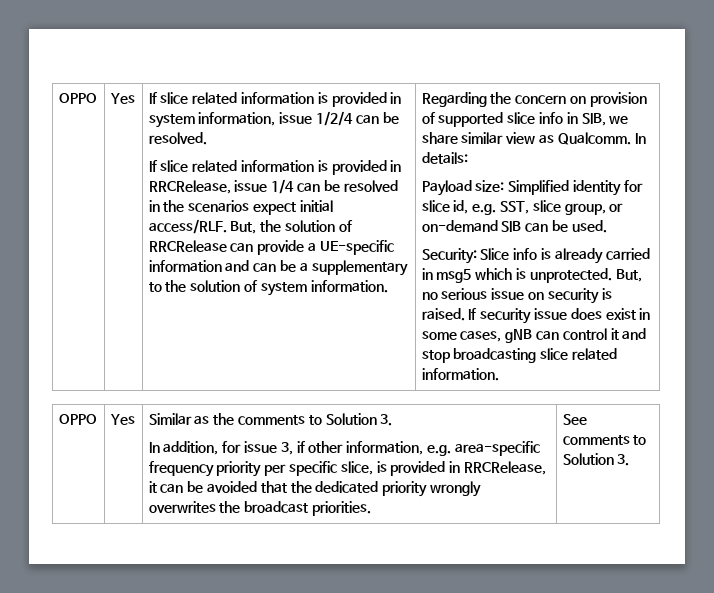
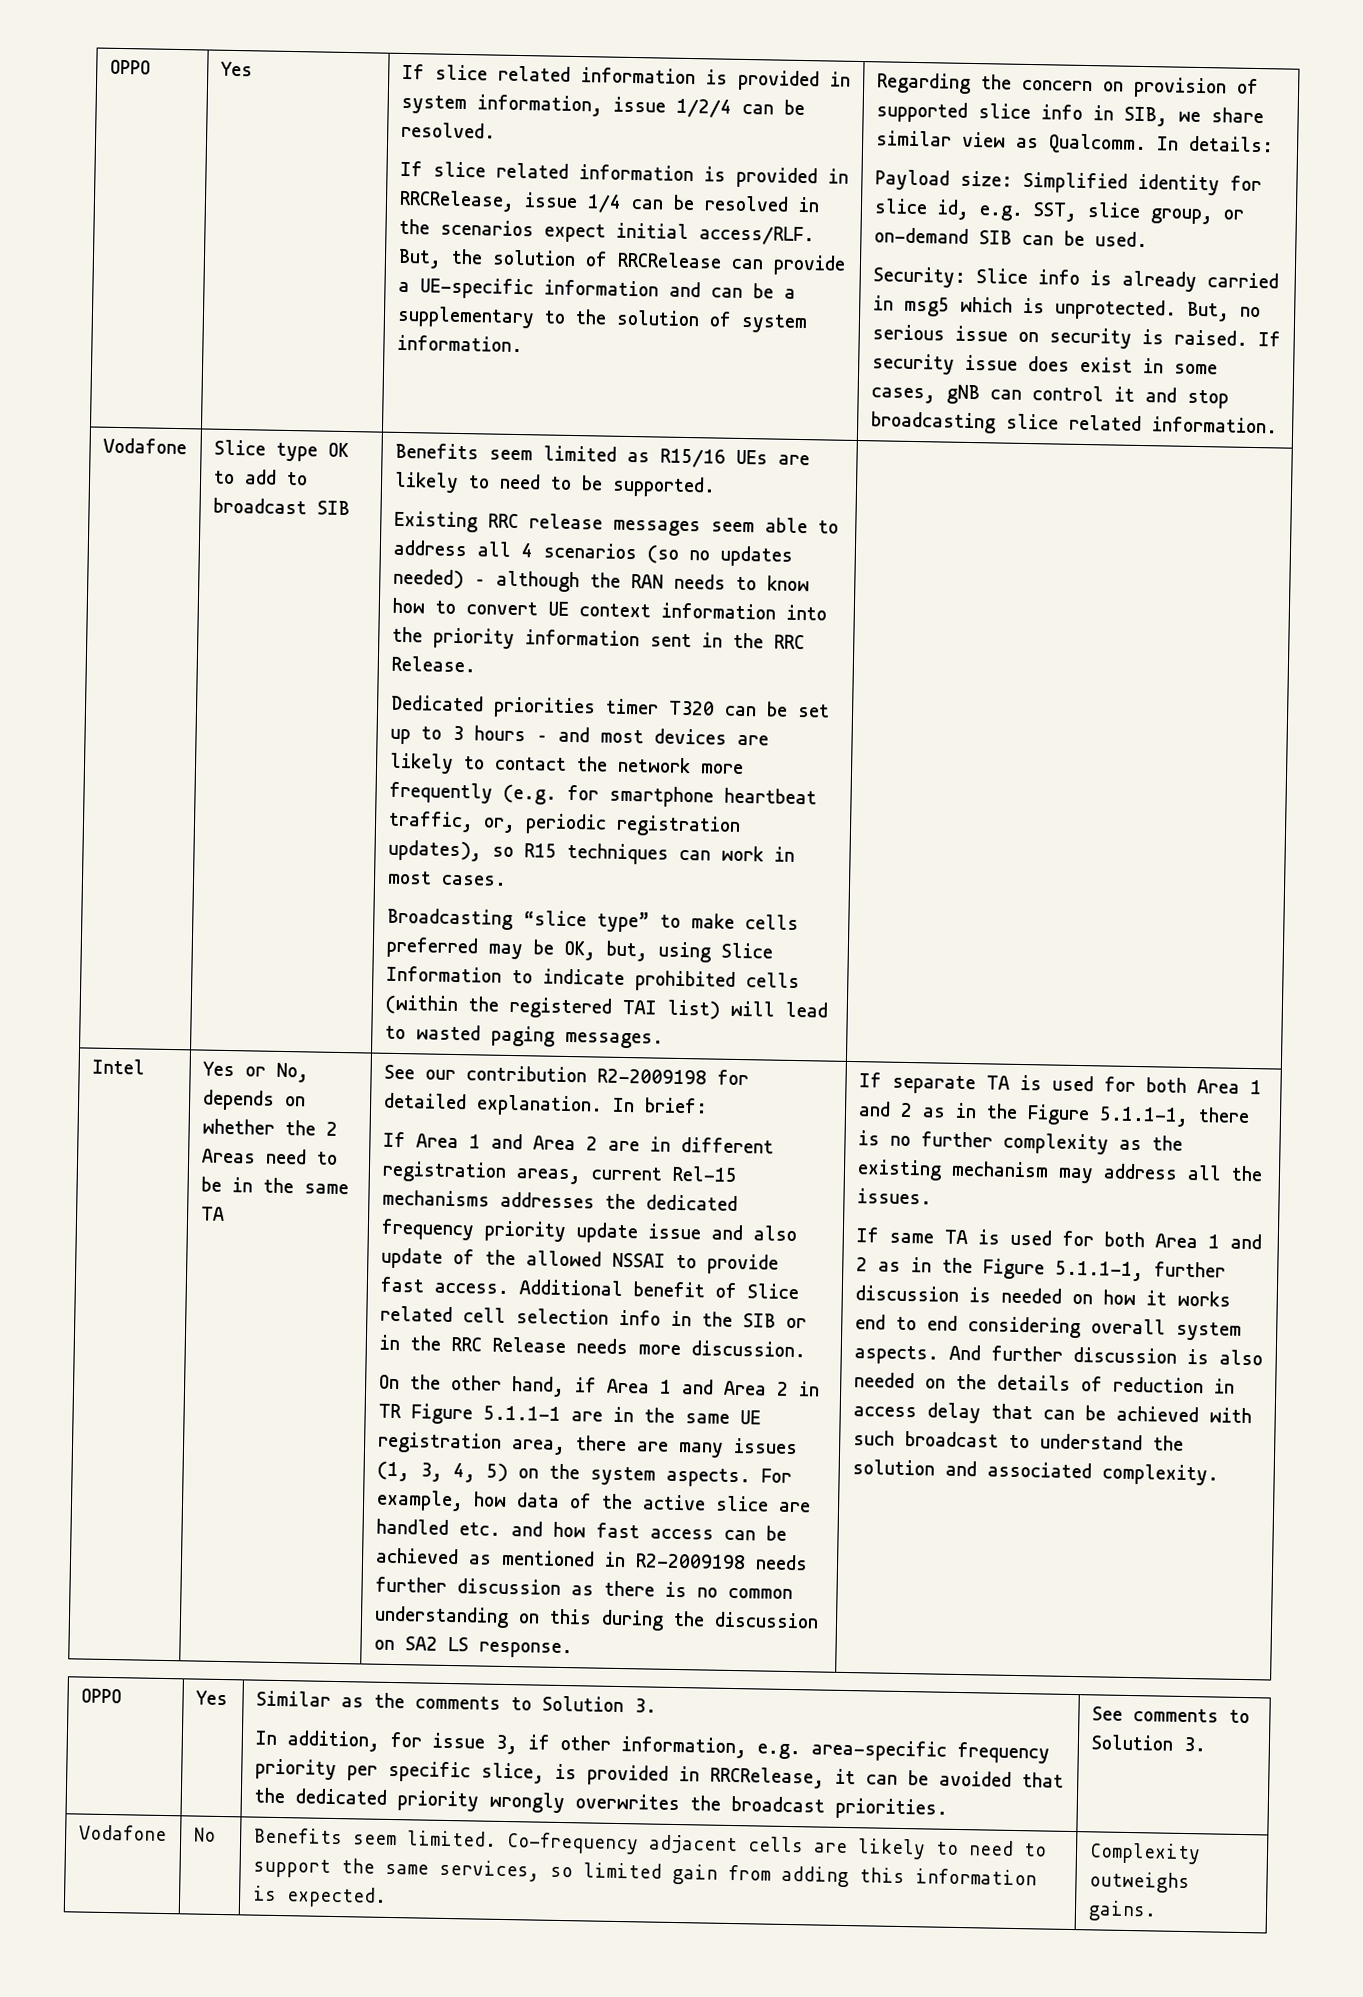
+ Vodafone | Slice type OK to add to broadcast SIB | Benefits seem limited as R15/16 UEs are likely to need to be supported.
+ Existing RRC release messages seem able to address all 4 scenarios (so no updates needed) – although the RAN needs to know how to convert UE context information into the priority information sent in the RRC Release.
+ Dedicated priorities timer T320 can be set up to 3 hours – and most devices are likely to contact the network more frequently (e.g. for smartphone heartbeat traffic, or, periodic registration updates), so R15 techniques can work in most cases.
+ Broadcasting “slice type” to make cells preferred may be OK, but, using Slice Information to indicate prohibited cells (within the registered TAI list) will lead to wasted paging messages. |
+ Intel | Yes or No, depends on whether the 2 Areas need to be in the same TA | See our contribution R2-2009198 for detailed explanation. In brief:
+ If Area 1 and Area 2 are in different registration areas, current Rel-15 mechanisms addresses the dedicated frequency priority update issue and also update of the allowed NSSAI to provide fast access. Additional benefit of Slice related cell selection info in the SIB or in the RRC Release needs more discussion.
+ On the other hand, if Area 1 and Area 2 in TR Figure 5.1.1-1 are in the same UE registration area, there are many issues (1, 3, 4, 5) on the system aspects. For example, how data of the active slice are handled etc. and how fast access can be achieved as mentioned in R2-2009198 needs further discussion as there is no common understanding on this during the discussion on SA2 LS response. | If separate TA is used for both Area 1 and 2 as in the Figure 5.1.1-1, there is no further complexity as the existing mechanism may address all the issues.
+ If same TA is used for both Area 1 and 2 as in the Figure 5.1.1-1, further discussion is needed on how it works end to end considering overall system aspects. And further discussion is also needed on the details of reduction in access delay that can be achieved with such broadcast to understand the solution and associated complexity.
+ Vodafone | No | Benefits seem limited. Co-frequency adjacent cells are likely to need to support the same services, so limited gain from adding this information is expected. | Complexity outweighs gains.

